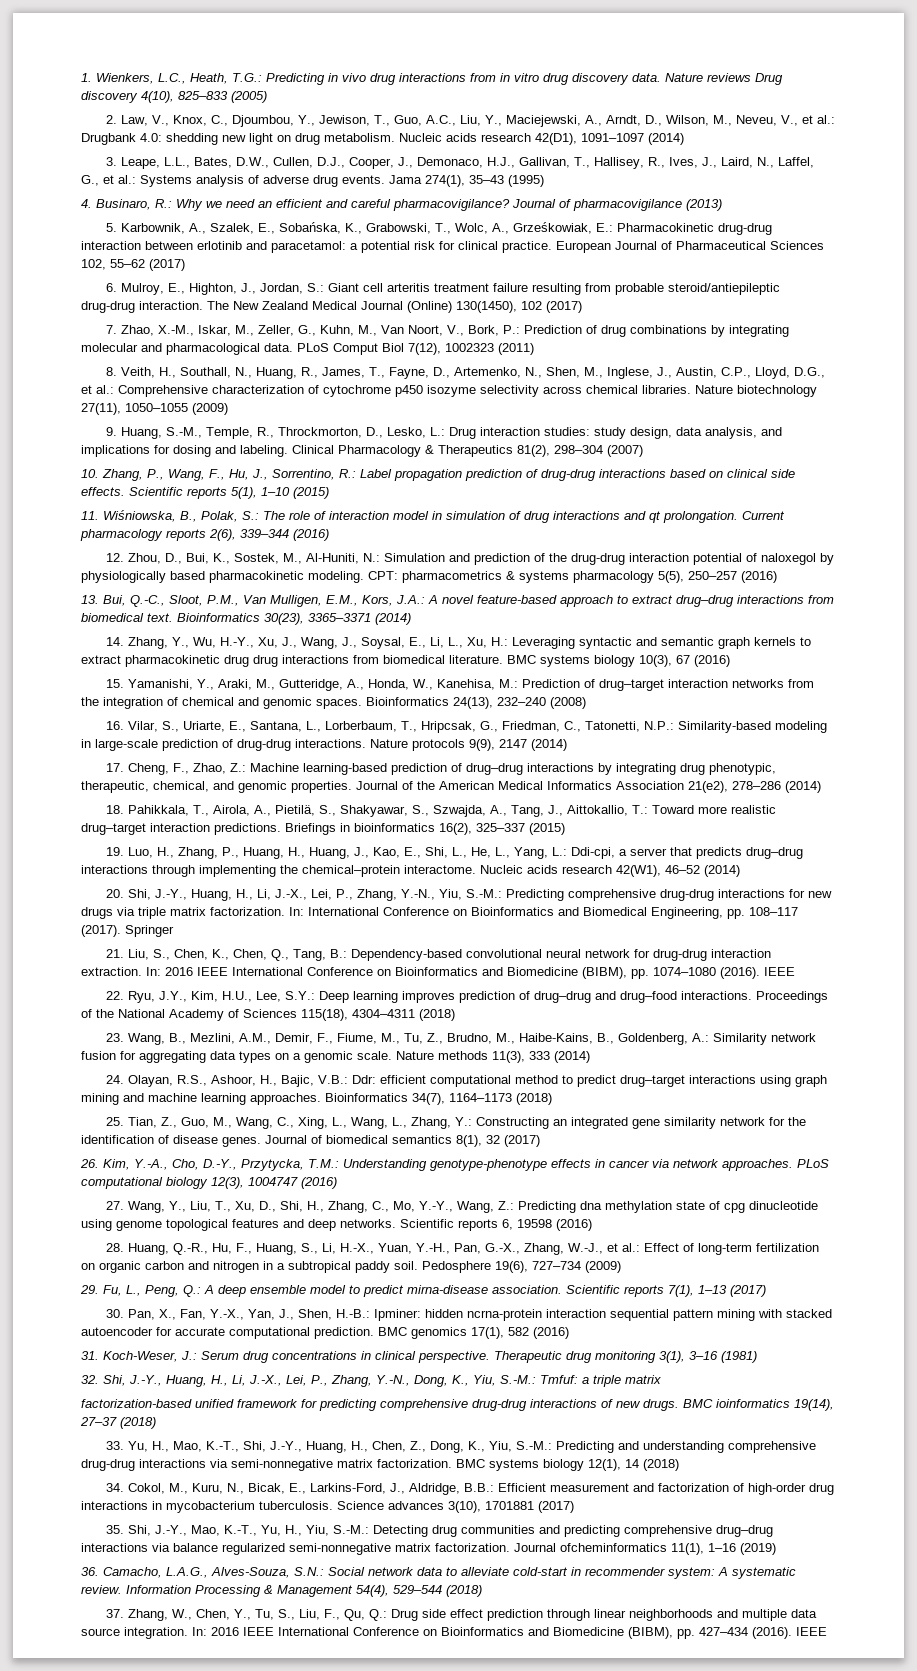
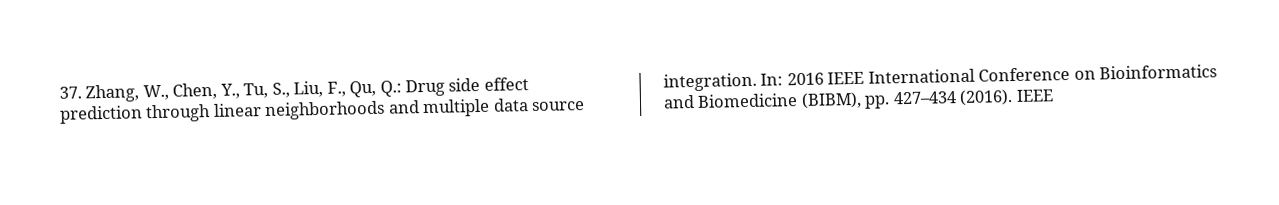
- 1. Wienkers, L.C., Heath, T.G.: Predicting in vivo drug interactions from in vitro drug discovery data. Nature reviews Drug discovery 4(10), 825–833 (2005)
- 2. Law, V., Knox, C., Djoumbou, Y., Jewison, T., Guo, A.C., Liu, Y., Maciejewski, A., Arndt, D., Wilson, M., Neveu, V., et al.: Drugbank 4.0: shedding new light on drug metabolism. Nucleic acids research 42(D1), 1091–1097 (2014)
- 3. Leape, L.L., Bates, D.W., Cullen, D.J., Cooper, J., Demonaco, H.J., Gallivan, T., Hallisey, R., Ives, J., Laird, N., Laffel, G., et al.: Systems analysis of adverse drug events. Jama 274(1), 35–43 (1995)
- 4. Businaro, R.: Why we need an efficient and careful pharmacovigilance? Journal of pharmacovigilance (2013)
- 5. Karbownik, A., Szalek, E., Sobańska, K., Grabowski, T., Wolc, A., Grześkowiak, E.: Pharmacokinetic drug-drug interaction between erlotinib and paracetamol: a potential risk for clinical practice. European Journal of Pharmaceutical Sciences 102, 55–62 (2017)
- 6. Mulroy, E., Highton, J., Jordan, S.: Giant cell arteritis treatment failure resulting from probable steroid/antiepileptic drug-drug interaction. The New Zealand Medical Journal (Online) 130(1450), 102 (2017)
- 7. Zhao, X.-M., Iskar, M., Zeller, G., Kuhn, M., Van Noort, V., Bork, P.: Prediction of drug combinations by integrating molecular and pharmacological data. PLoS Comput Biol 7(12), 1002323 (2011)
- 8. Veith, H., Southall, N., Huang, R., James, T., Fayne, D., Artemenko, N., Shen, M., Inglese, J., Austin, C.P., Lloyd, D.G., et al.: Comprehensive characterization of cytochrome p450 isozyme selectivity across chemical libraries. Nature biotechnology 27(11), 1050–1055 (2009)
- 9. Huang, S.-M., Temple, R., Throckmorton, D., Lesko, L.: Drug interaction studies: study design, data analysis, and implications for dosing and labeling. Clinical Pharmacology & Therapeutics 81(2), 298–304 (2007)
- 10. Zhang, P., Wang, F., Hu, J., Sorrentino, R.: Label propagation prediction of drug-drug interactions based on clinical side effects. Scientific reports 5(1), 1–10 (2015)
- 11. Wiśniowska, B., Polak, S.: The role of interaction model in simulation of drug interactions and qt prolongation. Current pharmacology reports 2(6), 339–344 (2016)
- 12. Zhou, D., Bui, K., Sostek, M., Al-Huniti, N.: Simulation and prediction of the drug-drug interaction potential of naloxegol by physiologically based pharmacokinetic modeling. CPT: pharmacometrics & systems pharmacology 5(5), 250–257 (2016)
- 13. Bui, Q.-C., Sloot, P.M., Van Mulligen, E.M., Kors, J.A.: A novel feature-based approach to extract drug–drug interactions from biomedical text. Bioinformatics 30(23), 3365–3371 (2014)
- 14. Zhang, Y., Wu, H.-Y., Xu, J., Wang, J., Soysal, E., Li, L., Xu, H.: Leveraging syntactic and semantic graph kernels to extract pharmacokinetic drug drug interactions from biomedical literature. BMC systems biology 10(3), 67 (2016)
- 15. Yamanishi, Y., Araki, M., Gutteridge, A., Honda, W., Kanehisa, M.: Prediction of drug–target interaction networks from the integration of chemical and genomic spaces. Bioinformatics 24(13), 232–240 (2008)
- 16. Vilar, S., Uriarte, E., Santana, L., Lorberbaum, T., Hripcsak, G., Friedman, C., Tatonetti, N.P.: Similarity-based modeling in large-scale prediction of drug-drug interactions. Nature protocols 9(9), 2147 (2014)
- 17. Cheng, F., Zhao, Z.: Machine learning-based prediction of drug–drug interactions by integrating drug phenotypic, therapeutic, chemical, and genomic properties. Journal of the American Medical Informatics Association 21(e2), 278–286 (2014)
- 18. Pahikkala, T., Airola, A., Pietilä, S., Shakyawar, S., Szwajda, A., Tang, J., Aittokallio, T.: Toward more realistic drug–target interaction predictions. Briefings in bioinformatics 16(2), 325–337 (2015)
- 19. Luo, H., Zhang, P., Huang, H., Huang, J., Kao, E., Shi, L., He, L., Yang, L.: Ddi-cpi, a server that predicts drug–drug interactions through implementing the chemical–protein interactome. Nucleic acids research 42(W1), 46–52 (2014)
- 20. Shi, J.-Y., Huang, H., Li, J.-X., Lei, P., Zhang, Y.-N., Yiu, S.-M.: Predicting comprehensive drug-drug interactions for new drugs via triple matrix factorization. In: International Conference on Bioinformatics and Biomedical Engineering, pp. 108–117 (2017). Springer
- 21. Liu, S., Chen, K., Chen, Q., Tang, B.: Dependency-based convolutional neural network for drug-drug interaction extraction. In: 2016 IEEE International Conference on Bioinformatics and Biomedicine (BIBM), pp. 1074–1080 (2016). IEEE
- 22. Ryu, J.Y., Kim, H.U., Lee, S.Y.: Deep learning improves prediction of drug–drug and drug–food interactions. Proceedings of the National Academy of Sciences 115(18), 4304–4311 (2018)
- 23. Wang, B., Mezlini, A.M., Demir, F., Fiume, M., Tu, Z., Brudno, M., Haibe-Kains, B., Goldenberg, A.: Similarity network fusion for aggregating data types on a genomic scale. Nature methods 11(3), 333 (2014)
- 24. Olayan, R.S., Ashoor, H., Bajic, V.B.: Ddr: efficient computational method to predict drug–target interactions using graph mining and machine learning approaches. Bioinformatics 34(7), 1164–1173 (2018)
- 25. Tian, Z., Guo, M., Wang, C., Xing, L., Wang, L., Zhang, Y.: Constructing an integrated gene similarity network for the identification of disease genes. Journal of biomedical semantics 8(1), 32 (2017)
- 26. Kim, Y.-A., Cho, D.-Y., Przytycka, T.M.: Understanding genotype-phenotype effects in cancer via network approaches. PLoS computational biology 12(3), 1004747 (2016)
- 27. Wang, Y., Liu, T., Xu, D., Shi, H., Zhang, C., Mo, Y.-Y., Wang, Z.: Predicting dna methylation state of cpg dinucleotide using genome topological features and deep networks. Scientific reports 6, 19598 (2016)
- 28. Huang, Q.-R., Hu, F., Huang, S., Li, H.-X., Yuan, Y.-H., Pan, G.-X., Zhang, W.-J., et al.: Effect of long-term fertilization on organic carbon and nitrogen in a subtropical paddy soil. Pedosphere 19(6), 727–734 (2009)
- 29. Fu, L., Peng, Q.: A deep ensemble model to predict mirna-disease association. Scientific reports 7(1), 1–13 (2017)
- 30. Pan, X., Fan, Y.-X., Yan, J., Shen, H.-B.: Ipminer: hidden ncrna-protein interaction sequential pattern mining with stacked autoencoder for accurate computational prediction. BMC genomics 17(1), 582 (2016)
- 31. Koch-Weser, J.: Serum drug concentrations in clinical perspective. Therapeutic drug monitoring 3(1), 3–16 (1981)
- 32. Shi, J.-Y., Huang, H., Li, J.-X., Lei, P., Zhang, Y.-N., Dong, K., Yiu, S.-M.: Tmfuf: a triple matrix
- factorization-based unified framework for predicting comprehensive drug-drug interactions of new drugs. BMC ioinformatics 19(14), 27–37 (2018)
- 33. Yu, H., Mao, K.-T., Shi, J.-Y., Huang, H., Chen, Z., Dong, K., Yiu, S.-M.: Predicting and understanding comprehensive drug-drug interactions via semi-nonnegative matrix factorization. BMC systems biology 12(1), 14 (2018)
- 34. Cokol, M., Kuru, N., Bicak, E., Larkins-Ford, J., Aldridge, B.B.: Efficient measurement and factorization of high-order drug interactions in mycobacterium tuberculosis. Science advances 3(10), 1701881 (2017)
- 35. Shi, J.-Y., Mao, K.-T., Yu, H., Yiu, S.-M.: Detecting drug communities and predicting comprehensive drug–drug interactions via balance regularized semi-nonnegative matrix factorization. Journal ofcheminformatics 11(1), 1–16 (2019)
- 36. Camacho, L.A.G., Alves-Souza, S.N.: Social network data to alleviate cold-start in recommender system: A systematic review. Information Processing & Management 54(4), 529–544 (2018)

